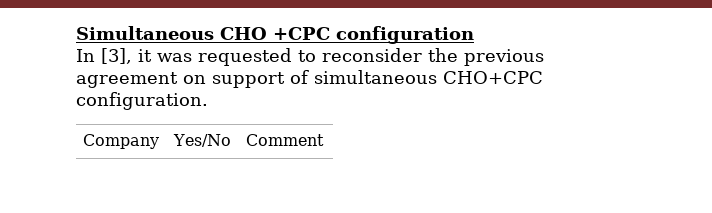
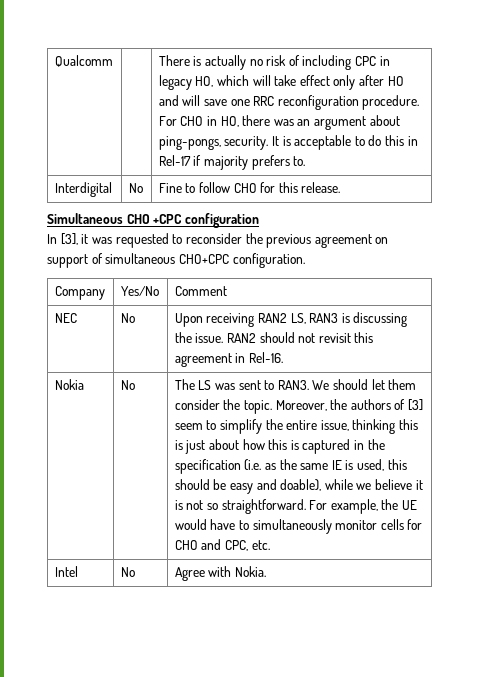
+ Qualcomm | | There is actually no risk of including CPC in legacy HO, which will take effect only after HO and will save one RRC reconfiguration procedure. For CHO in HO, there was an argument about ping-pongs, security. It is acceptable to do this in Rel-17 if majority prefers to.
+ Interdigital | No | Fine to follow CHO for this release.
+ NEC | No | Upon receiving RAN2 LS, RAN3 is discussing the issue. RAN2 should not revisit this agreement in Rel-16.
+ Nokia | No | The LS was sent to RAN3. We should let them consider the topic. Moreover, the authors of [3] seem to simplify the entire issue, thinking this is just about how this is captured in the specification (i.e. as the same IE is used, this should be easy and doable), while we believe it is not so straightforward. For example, the UE would have to simultaneously monitor cells for CHO and CPC, etc.
+ Intel | No | Agree with Nokia.

